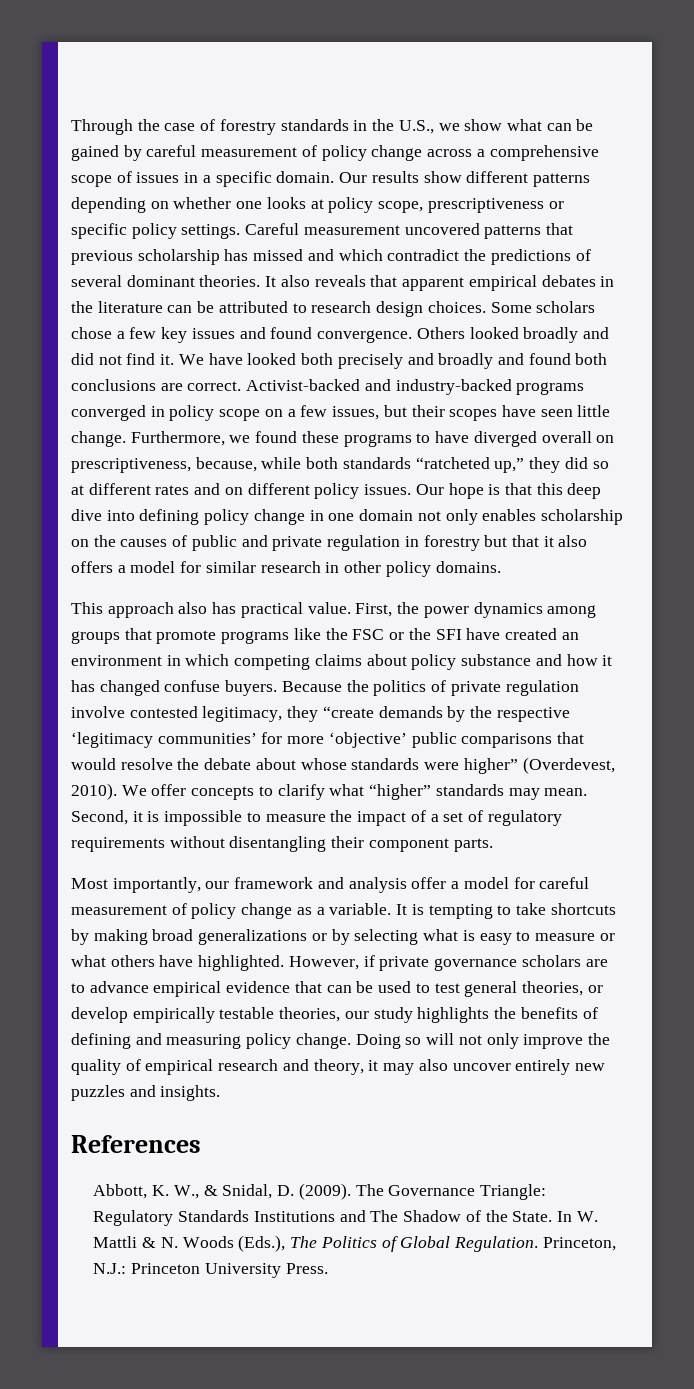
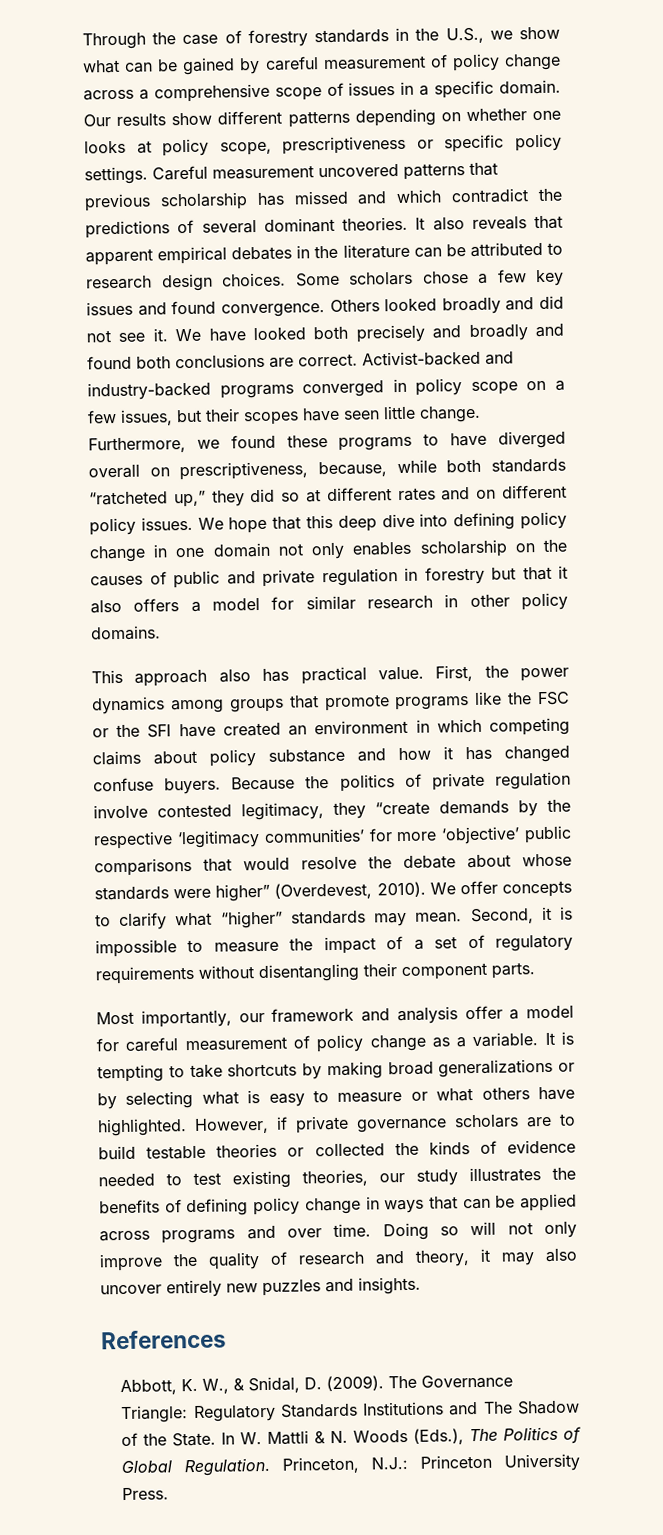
- Others looked broadly and did not find it.
+ Others looked broadly and did not see it.
- Our hope is that this deep dive into defining policy change in one domain not only enables scholarship on the causes of public and private regulation in forestry but that it also offers a model for similar research in other policy domains.
+ We hope that this deep dive into defining policy change in one domain not only enables scholarship on the causes of public and private regulation in forestry but that it also offers a model for similar research in other policy domains.
- However, if private governance scholars are to advance empirical evidence that can be used to test general theories, or develop empirically testable theories, our study highlights the benefits of defining and measuring policy change.
+ However, if private governance scholars are to build testable theories or collected the kinds of evidence needed to test existing theories, our study illustrates the benefits of defining policy change in ways that can be applied across programs and over time.
- Doing so will not only improve the quality of empirical research and theory, it may also uncover entirely new puzzles and insights.
+ Doing so will not only improve the quality of research and theory, it may also uncover entirely new puzzles and insights.

